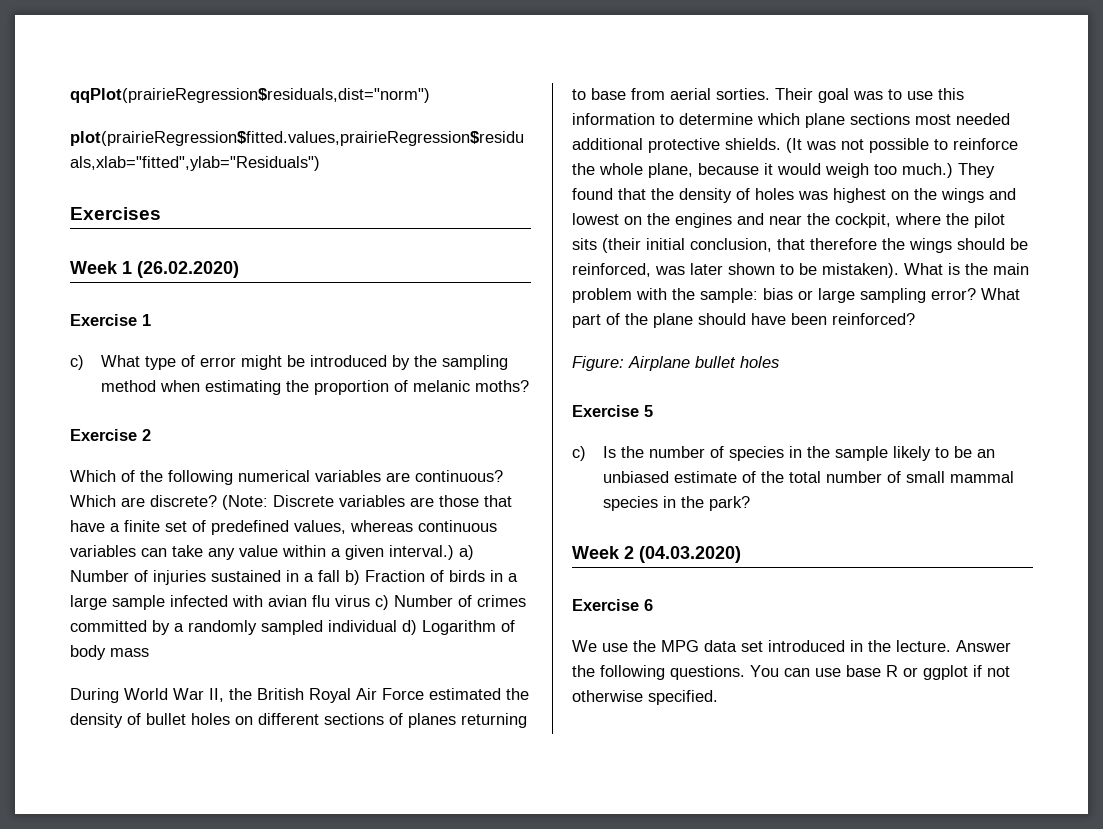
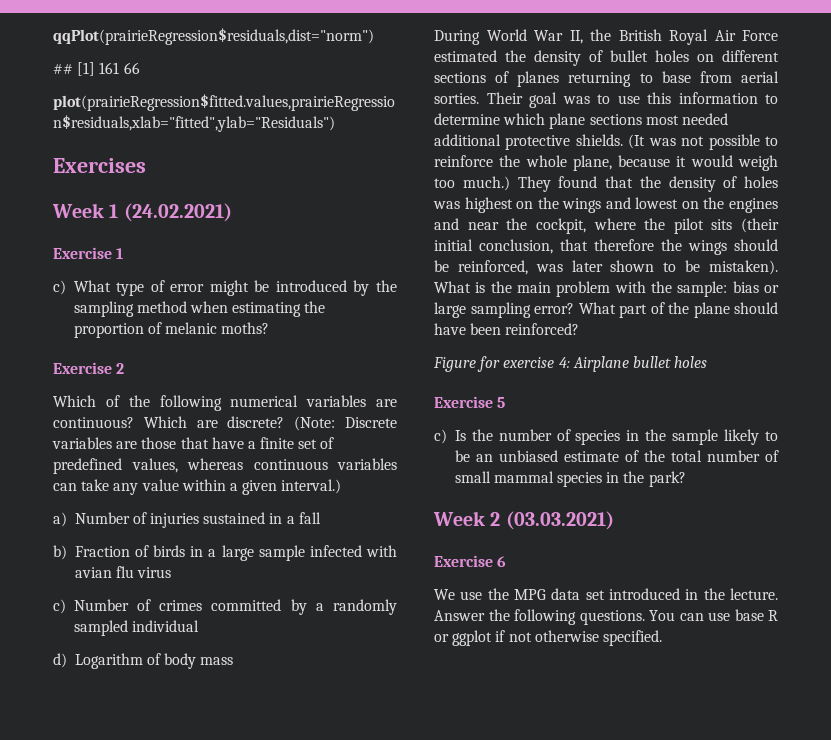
+ ## [1] 161 66
- Week 1 (26.02.2020)
+ Week 1 (24.02.2021)
- (Note: Discrete variables are those that have a finite set of predefined values, whereas continuous variables can take any value within a given interval.) a) Number of injuries sustained in a fall b) Fraction of birds in a large sample infected with avian flu virus c) Number of crimes committed by a randomly sampled individual d) Logarithm of body mass
+ (Note: Discrete variables are those that have a finite set of predefined values, whereas continuous variables can take any value within a given interval.)
+ a) Number of injuries sustained in a fall
+ b) Fraction of birds in a large sample infected with avian flu virus
+ c) Number of crimes committed by a randomly sampled individual
+ d) Logarithm of body mass
- Figure: Airplane bullet holes
+ Figure for exercise 4: Airplane bullet holes
- Week 2 (04.03.2020)
+ Week 2 (03.03.2021)

